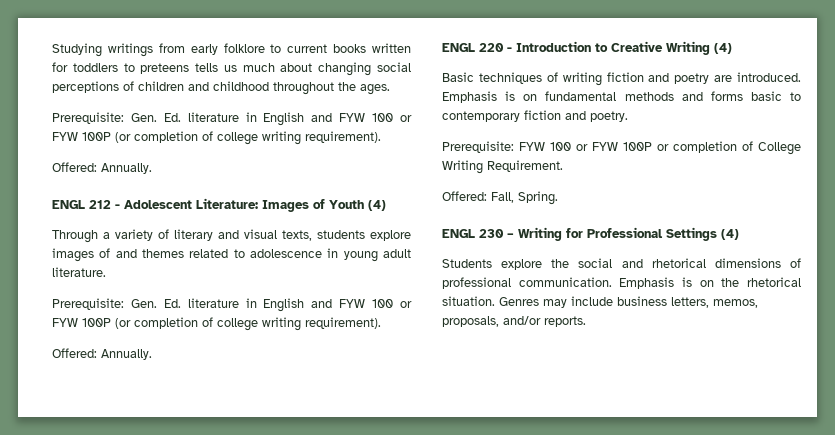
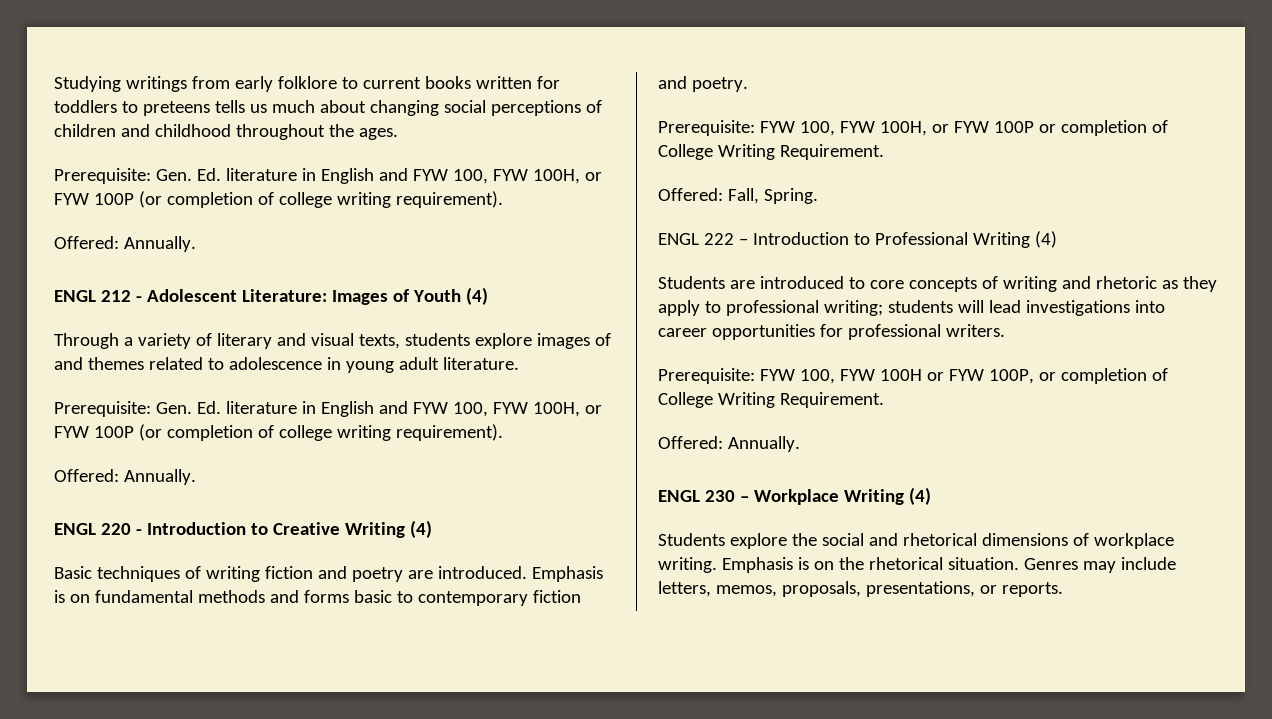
  Studying writings from early folklore to current books written for toddlers to preteens tells us much about changing social perceptions of children and childhood throughout the ages.
- Prerequisite: Gen. Ed. literature in English and FYW 100 or FYW 100P (or completion of college writing requirement).
+ Prerequisite: Gen. Ed. literature in English and FYW 100, FYW 100H, or FYW 100P (or completion of college writing requirement).
  Through a variety of literary and visual texts, students explore images of and themes related to adolescence in young adult literature.
- Prerequisite: Gen. Ed. literature in English and FYW 100 or FYW 100P (or completion of college writing requirement).
+ Prerequisite: Gen. Ed. literature in English and FYW 100, FYW 100H, or FYW 100P (or completion of college writing requirement).
- Prerequisite: FYW 100 or FYW 100P or completion of College Writing Requirement.
+ Prerequisite: FYW 100, FYW 100H, or FYW 100P or completion of College Writing Requirement.
+ ENGL 222 – Introduction to Professional Writing (4)
+ Students are introduced to core concepts of writing and rhetoric as they apply to professional writing; students will lead investigations into career opportunities for professional writers.
+ Prerequisite: FYW 100, FYW 100H or FYW 100P, or completion of College Writing Requirement.
+ Offered: Annually.
- ENGL 230 – Writing for Professional Settings (4)
+ ENGL 230 – Workplace Writing (4)
- Students explore the social and rhetorical dimensions of professional communication.
+ Students explore the social and rhetorical dimensions of workplace writing.
- Genres may include business letters, memos, proposals, and/or reports.
+ Genres may include letters, memos, proposals, presentations, or reports.

